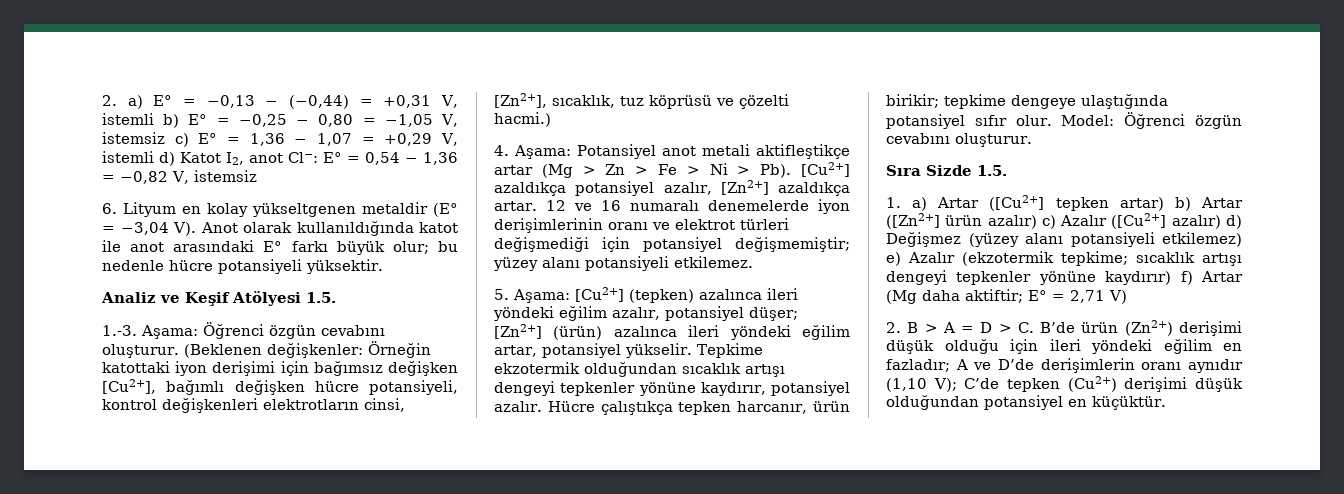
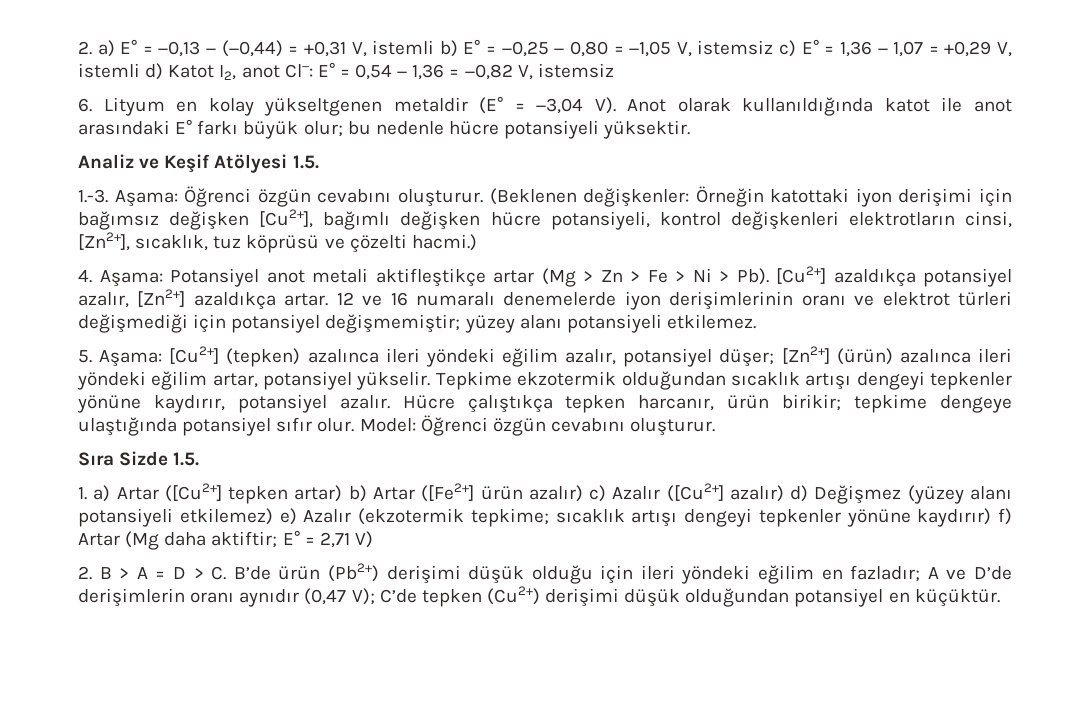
- 1. a) Artar ([Cu2+] tepken artar) b) Artar ([Zn2+] ürün azalır) c) Azalır ([Cu2+] azalır) d) Değişmez (yüzey alanı potansiyeli etkilemez) e) Azalır (ekzotermik tepkime; sıcaklık artışı dengeyi tepkenler yönüne kaydırır) f) Artar (Mg daha aktiftir; E° = 2,71 V)
+ 1. a) Artar ([Cu2+] tepken artar) b) Artar ([Fe2+] ürün azalır) c) Azalır ([Cu2+] azalır) d) Değişmez (yüzey alanı potansiyeli etkilemez) e) Azalır (ekzotermik tepkime; sıcaklık artışı dengeyi tepkenler yönüne kaydırır) f) Artar (Mg daha aktiftir; E° = 2,71 V)
- 2. B > A = D > C. B’de ürün (Zn2+) derişimi düşük olduğu için ileri yöndeki eğilim en fazladır; A ve D’de derişimlerin oranı aynıdır (1,10 V); C’de tepken (Cu2+) derişimi düşük olduğundan potansiyel en küçüktür.
+ 2. B > A = D > C. B’de ürün (Pb2+) derişimi düşük olduğu için ileri yöndeki eğilim en fazladır; A ve D’de derişimlerin oranı aynıdır (0,47 V); C’de tepken (Cu2+) derişimi düşük olduğundan potansiyel en küçüktür.

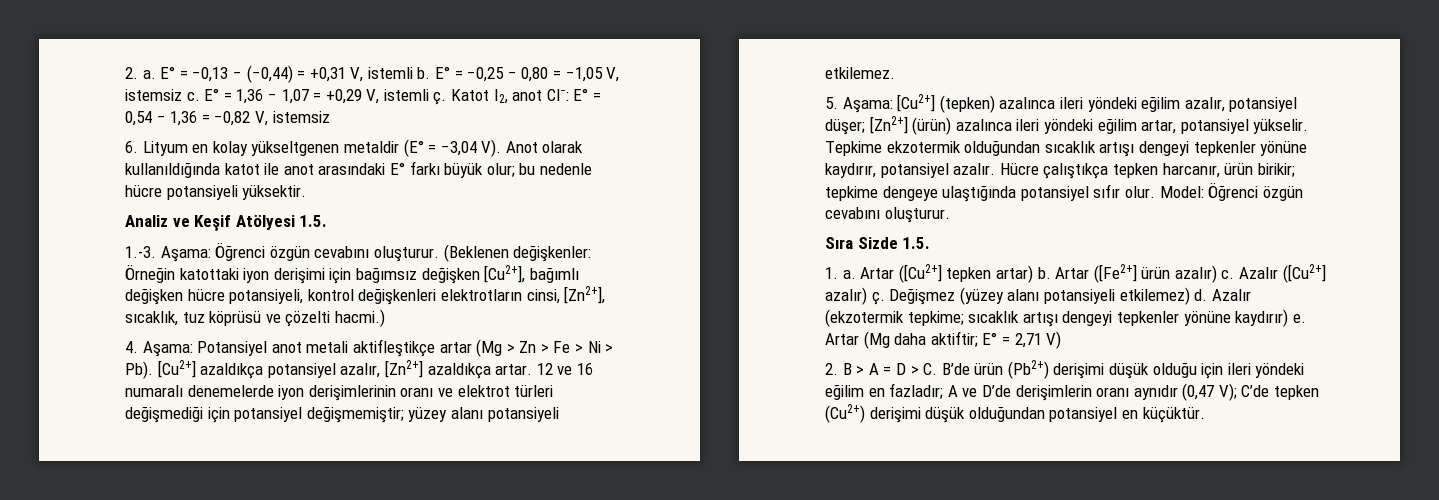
- 2. a) E° = −0,13 − (−0,44) = +0,31 V, istemli b) E° = −0,25 − 0,80 = −1,05 V, istemsiz c) E° = 1,36 − 1,07 = +0,29 V, istemli d) Katot I2, anot Cl−: E° = 0,54 − 1,36 = −0,82 V, istemsiz
+ 2. a. E° = −0,13 − (−0,44) = +0,31 V, istemli b. E° = −0,25 − 0,80 = −1,05 V, istemsiz c. E° = 1,36 − 1,07 = +0,29 V, istemli ç. Katot I2, anot Cl−: E° = 0,54 − 1,36 = −0,82 V, istemsiz
- 1. a) Artar ([Cu2+] tepken artar) b) Artar ([Fe2+] ürün azalır) c) Azalır ([Cu2+] azalır) d) Değişmez (yüzey alanı potansiyeli etkilemez) e) Azalır (ekzotermik tepkime; sıcaklık artışı dengeyi tepkenler yönüne kaydırır) f) Artar (Mg daha aktiftir; E° = 2,71 V)
+ 1. a. Artar ([Cu2+] tepken artar) b. Artar ([Fe2+] ürün azalır) c. Azalır ([Cu2+] azalır) ç. Değişmez (yüzey alanı potansiyeli etkilemez) d. Azalır (ekzotermik tepkime; sıcaklık artışı dengeyi tepkenler yönüne kaydırır) e. Artar (Mg daha aktiftir; E° = 2,71 V)

